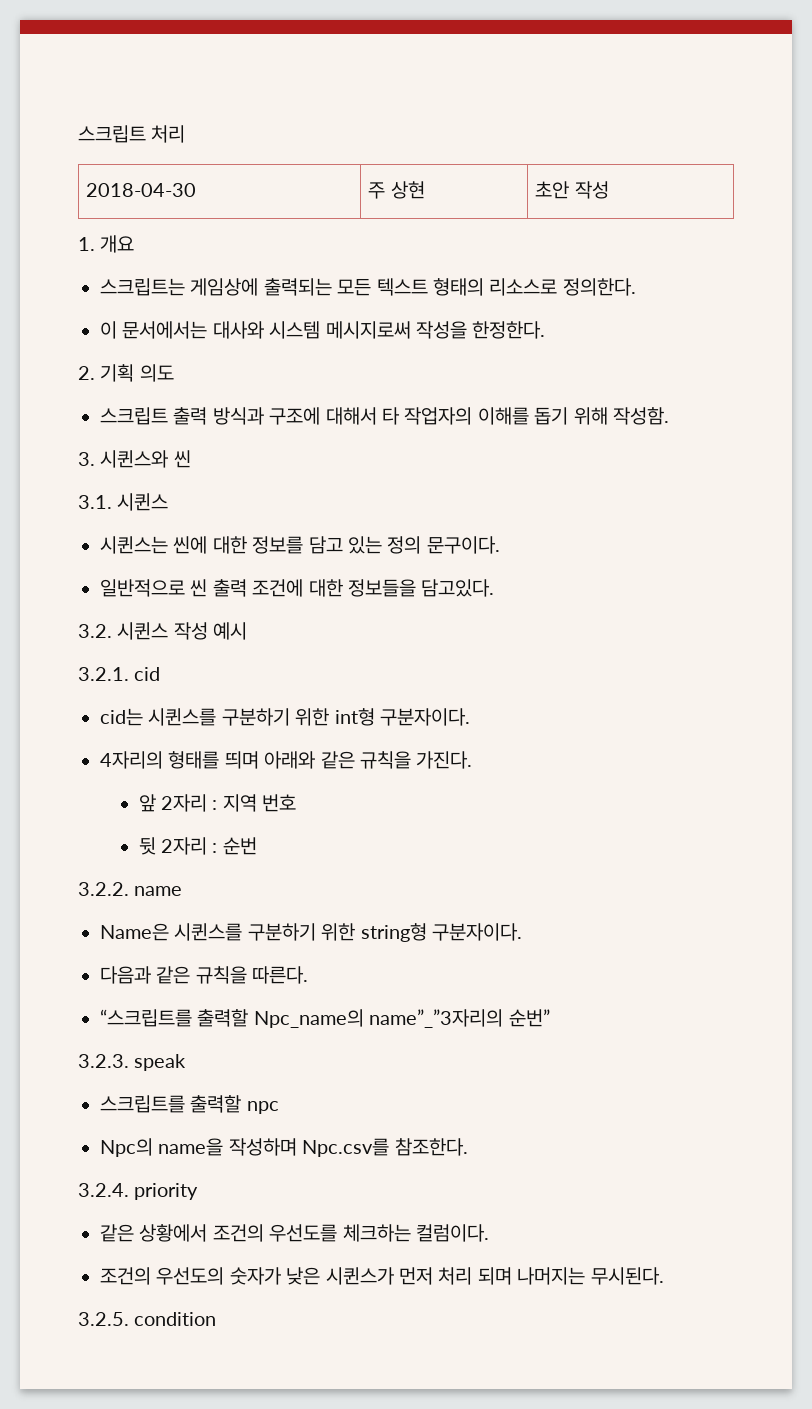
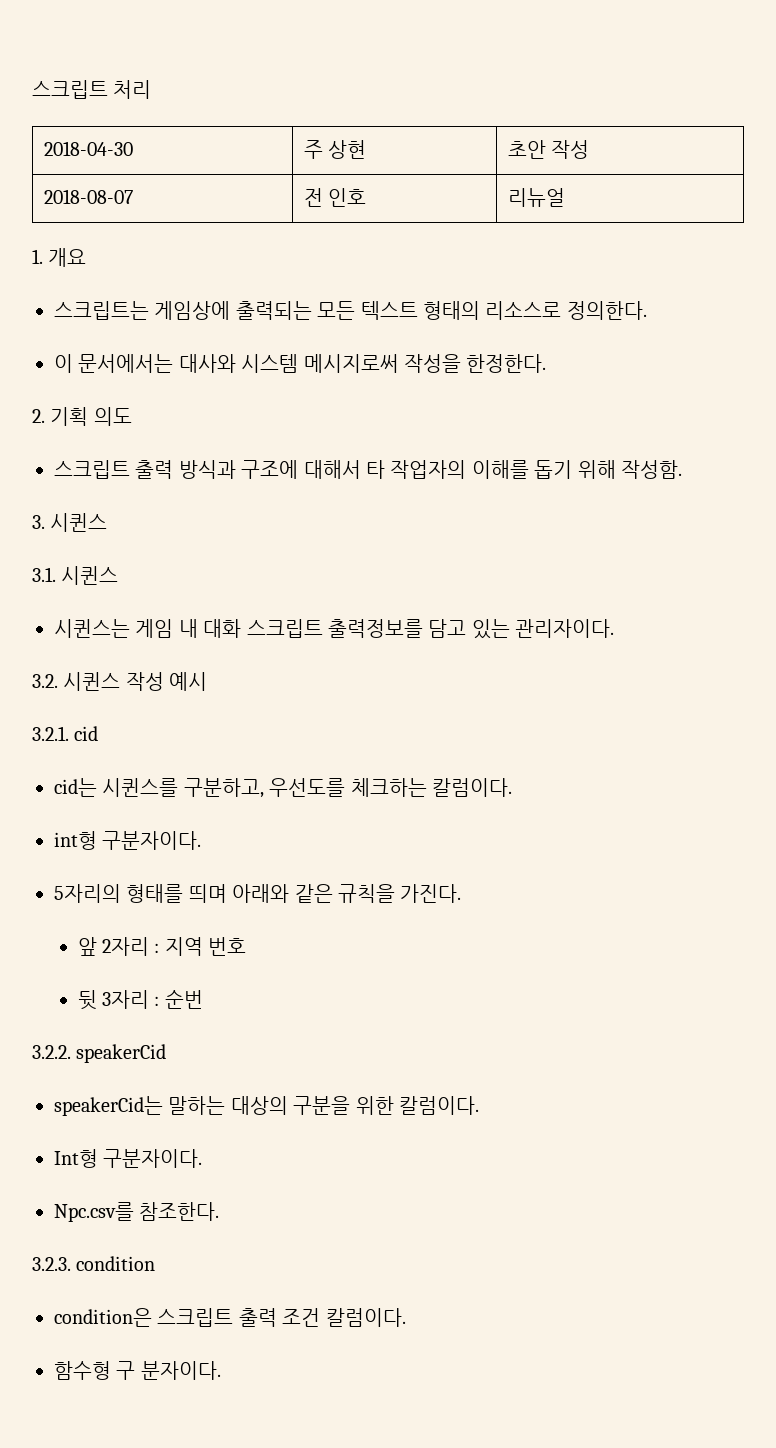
+ 2018-08-07 | 전 인호 | 리뉴얼
- 3. 시퀸스와 씬
+ 3. 시퀸스
- 시퀸스는 씬에 대한 정보를 담고 있는 정의 문구이다.
- 일반적으로 씬 출력 조건에 대한 정보들을 담고있다.
+ 시퀸스는 게임 내 대화 스크립트 출력정보를 담고 있는 관리자이다.
- cid는 시퀸스를 구분하기 위한 int형 구분자이다.
+ cid는 시퀸스를 구분하고, 우선도를 체크하는 칼럼이다.
+ int형 구분자이다.
- 4자리의 형태를 띄며 아래와 같은 규칙을 가진다.
+ 5자리의 형태를 띄며 아래와 같은 규칙을 가진다.
- 뒷 2자리 : 순번
+ 뒷 3자리 : 순번
- 3.2.2. name
- Name은 시퀸스를 구분하기 위한 string형 구분자이다.
- 다음과 같은 규칙을 따른다.
- “스크립트를 출력할 Npc_name의 name”_”3자리의 순번”
- 3.2.3. speak
- 스크립트를 출력할 npc
- Npc의 name을 작성하며 Npc.csv를 참조한다.
- 3.2.4. priority
- 같은 상황에서 조건의 우선도를 체크하는 컬럼이다.
- 조건의 우선도의 숫자가 낮은 시퀸스가 먼저 처리 되며 나머지는 무시된다.
- 3.2.5. condition
+ 3.2.2. speakerCid
+ speakerCid는 말하는 대상의 구분을 위한 칼럼이다.
+ Int형 구분자이다.
+ Npc.csv를 참조한다.
+ 3.2.3. condition
+ condition은 스크립트 출력 조건 칼럼이다.
+ 함수형 구 분자이다.

